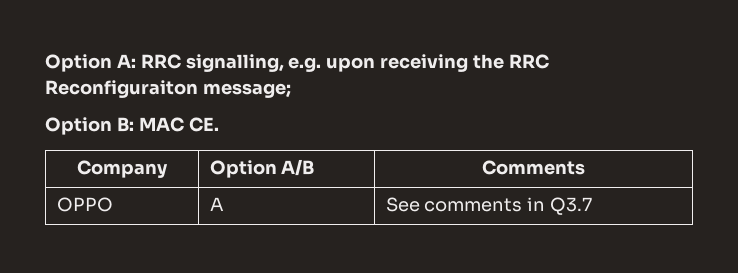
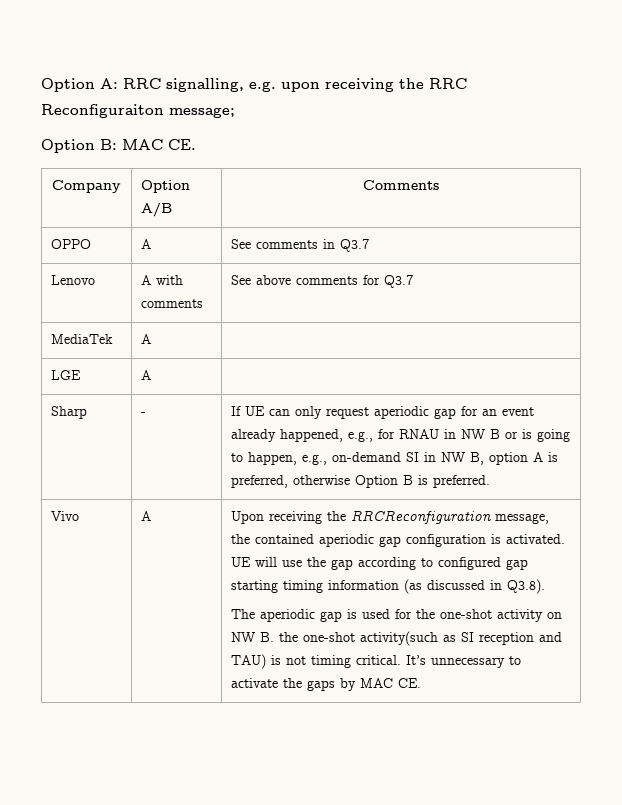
+ Lenovo | A with comments | See above comments for Q3.7
+ MediaTek | A |
+ LGE | A |
+ Sharp | - | If UE can only request aperiodic gap for an event already happened, e.g., for RNAU in NW B or is going to happen, e.g., on-demand SI in NW B, option A is preferred, otherwise Option B is preferred.
+ Vivo | A | Upon receiving the RRCReconfiguration message, the contained aperiodic gap configuration is activated. UE will use the gap according to configured gap starting timing information (as discussed in Q3.8).
+ The aperiodic gap is used for the one-shot activity on NW B. the one-shot activity(such as SI reception and TAU) is not timing critical. It’s unnecessary to activate the gaps by MAC CE.

